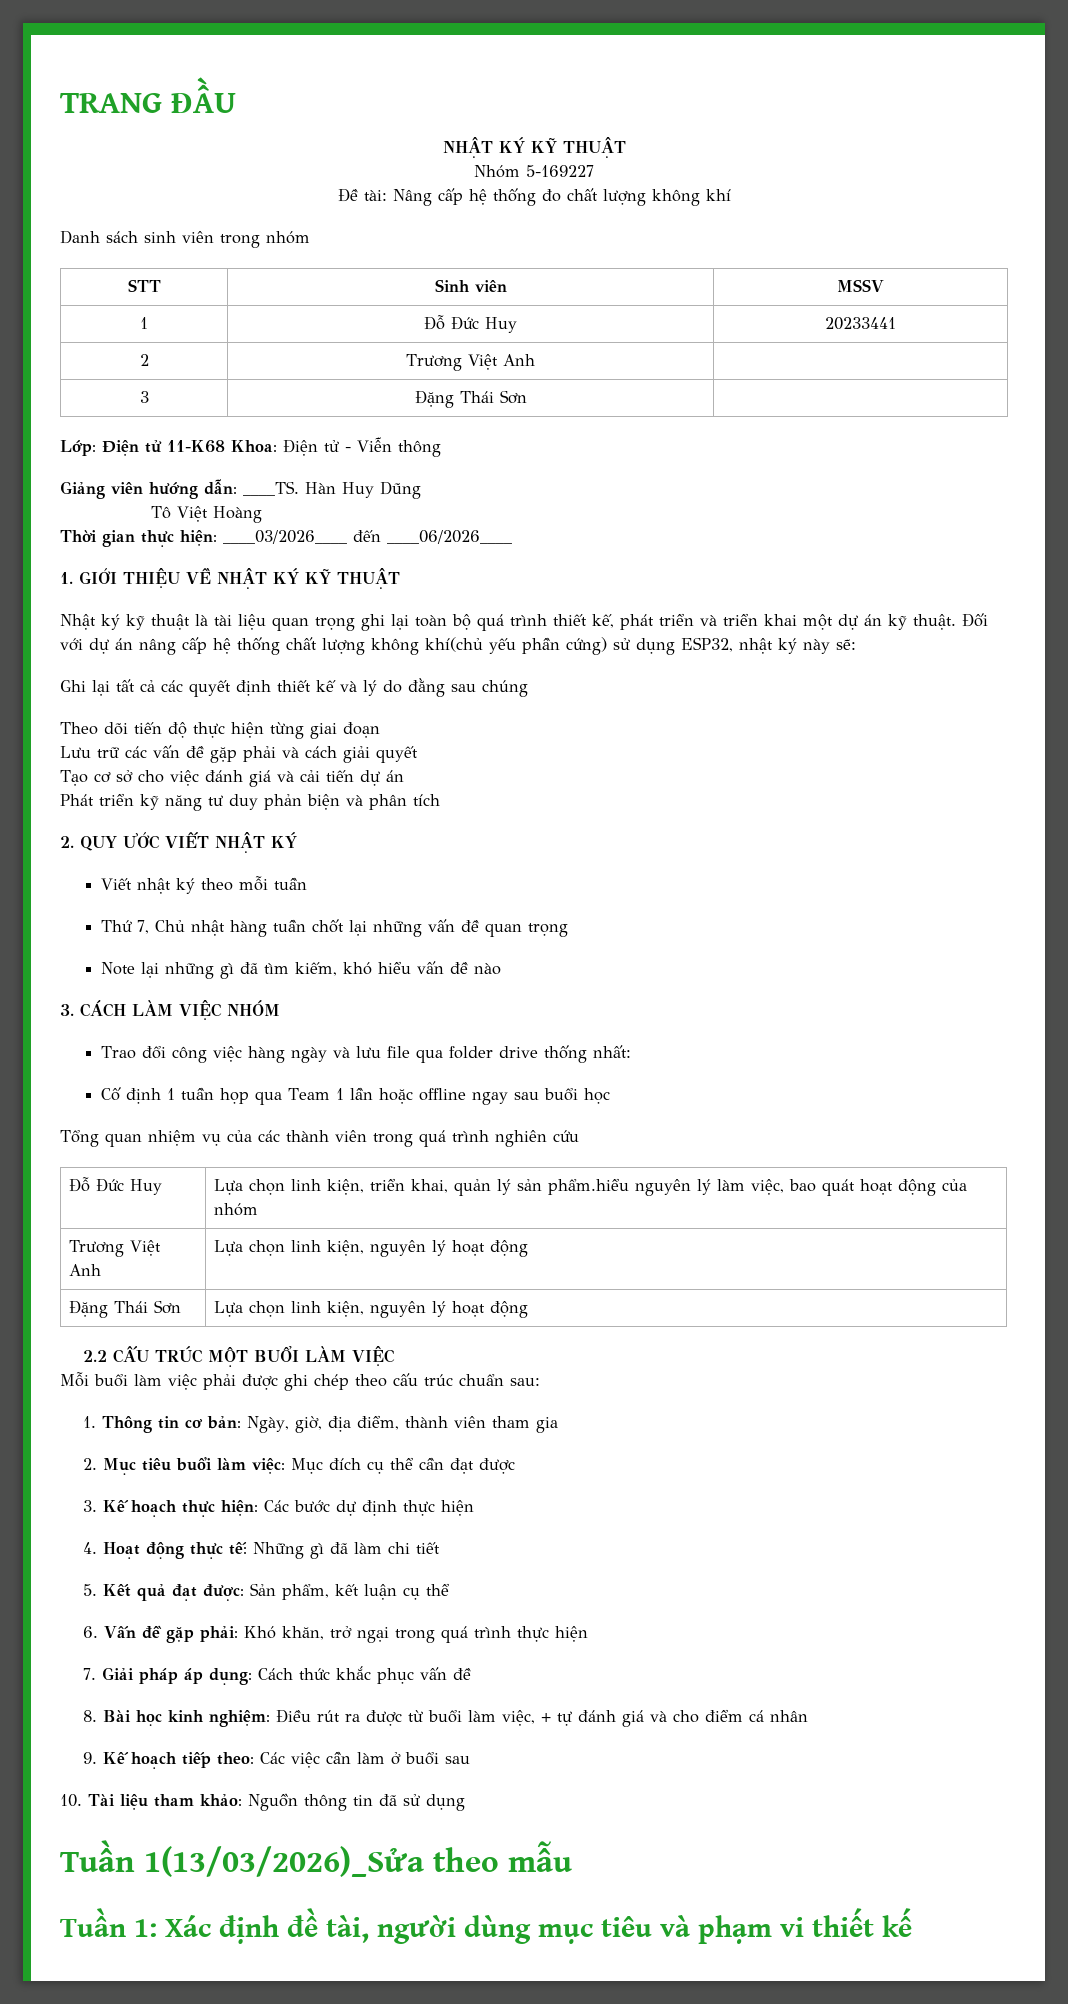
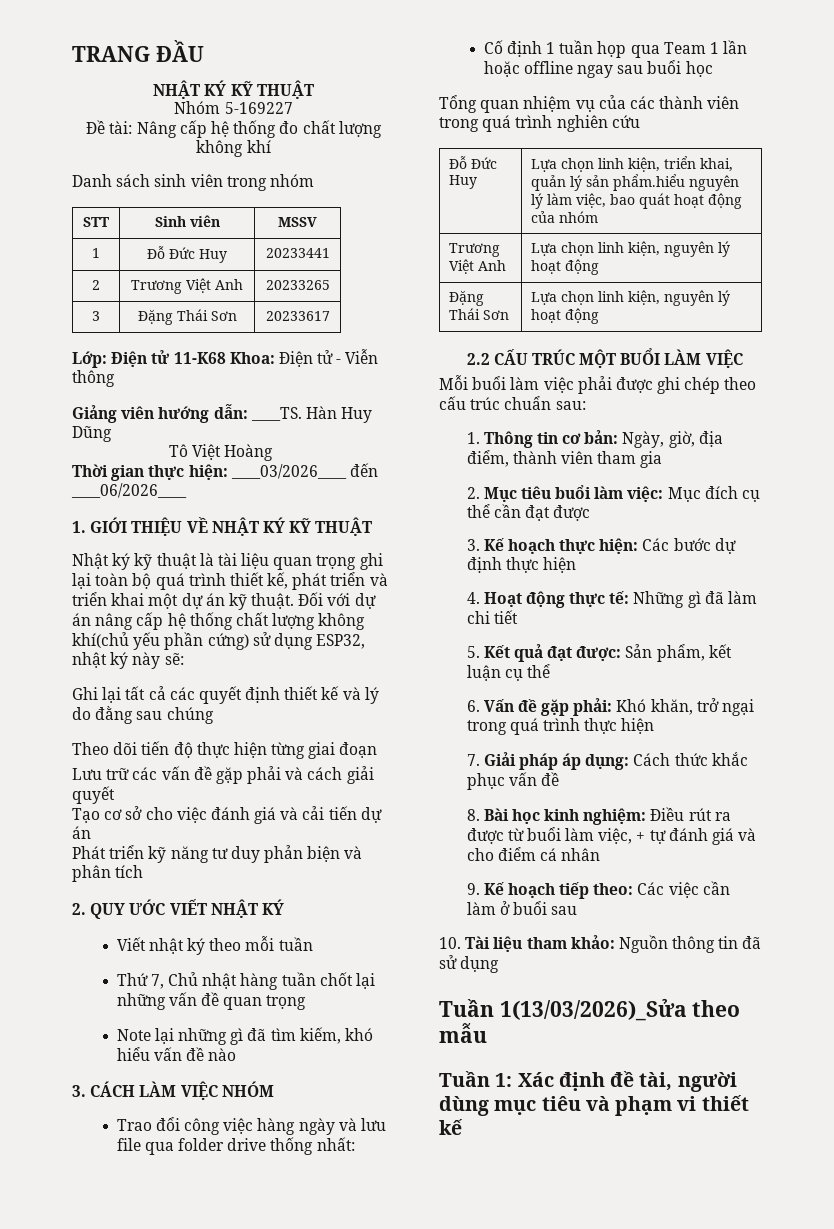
- 2 | Trương Việt Anh |
+ 2 | Trương Việt Anh | 20233265
- 3 | Đặng Thái Sơn |
+ 3 | Đặng Thái Sơn | 20233617

